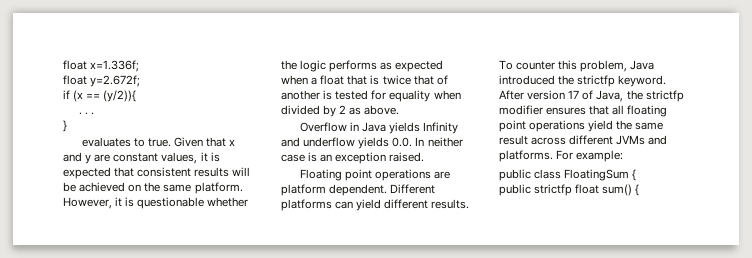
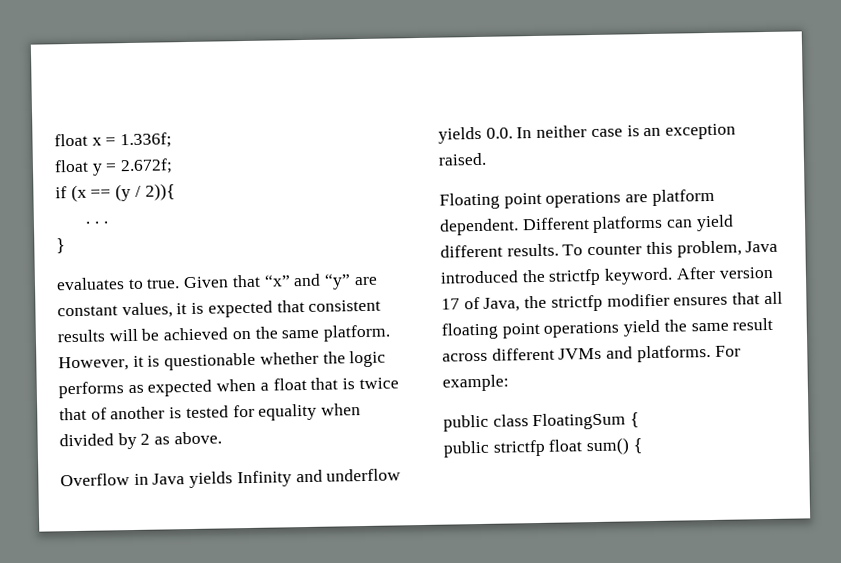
- float x=1.336f;
- float y=2.672f;
+ float x = 1.336f;
+ float y = 2.672f;
- if (x == (y/2)){
+ if (x == (y / 2)){
- Given that x and y are constant values, it is expected that consistent results will be achieved on the same platform.
+ Given that “x” and “y” are constant values, it is expected that consistent results will be achieved on the same platform.

